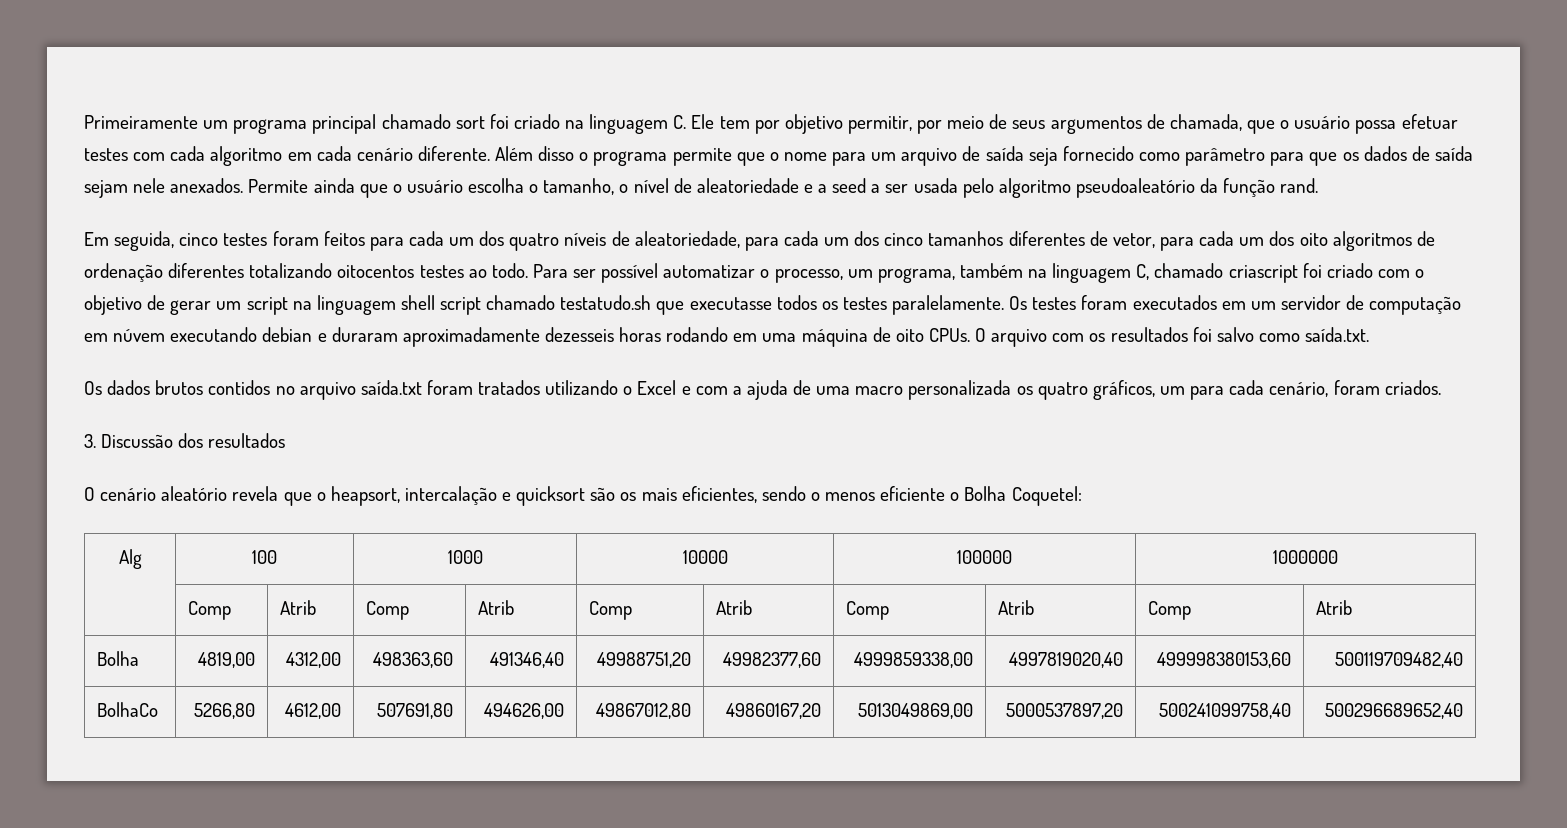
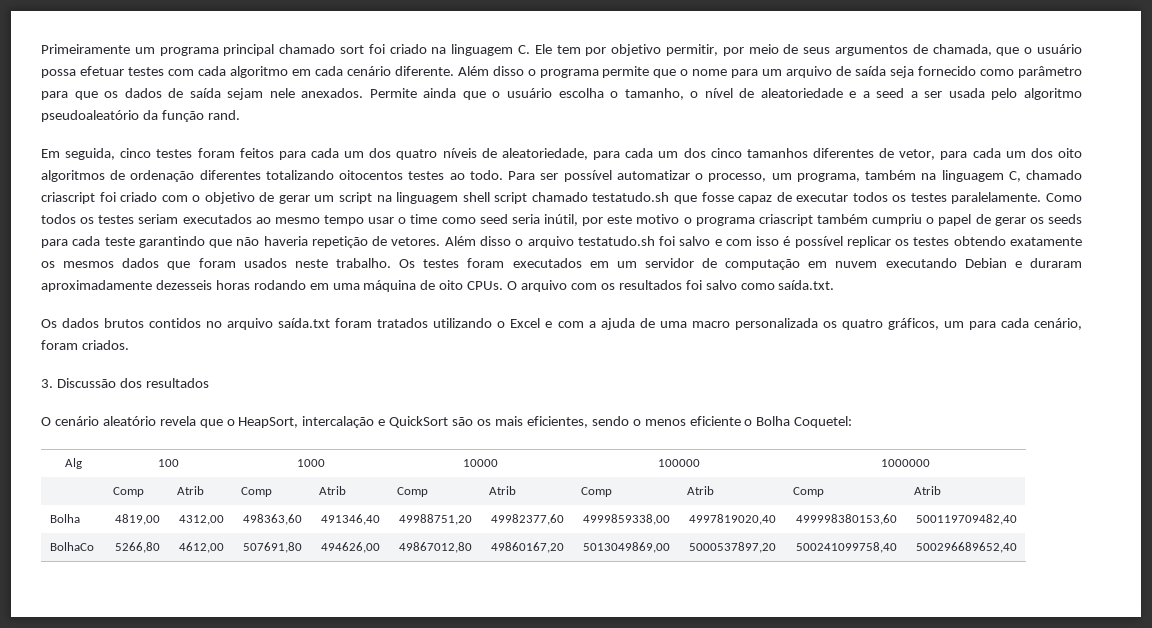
- Para ser possível automatizar o processo, um programa, também na linguagem C, chamado criascript foi criado com o objetivo de gerar um script na linguagem shell script chamado testatudo.sh que executasse todos os testes paralelamente.
+ Para ser possível automatizar o processo, um programa, também na linguagem C, chamado criascript foi criado com o objetivo de gerar um script na linguagem shell script chamado testatudo.sh que fosse capaz de executar todos os testes paralelamente. Como todos os testes seriam executados ao mesmo tempo usar o time como seed seria inútil, por este motivo o programa criascript também cumpriu o papel de gerar os seeds para cada teste garantindo que não haveria repetição de vetores. Além disso o arquivo testatudo.sh foi salvo e com isso é possível replicar os testes obtendo exatamente os mesmos dados que foram usados neste trabalho.
- Os testes foram executados em um servidor de computação em núvem executando debian e duraram aproximadamente dezesseis horas rodando em uma máquina de oito CPUs.
+ Os testes foram executados em um servidor de computação em nuvem executando Debian e duraram aproximadamente dezesseis horas rodando em uma máquina de oito CPUs.
- O cenário aleatório revela que o heapsort, intercalação e quicksort são os mais eficientes, sendo o menos eficiente o Bolha Coquetel:
+ O cenário aleatório revela que o HeapSort, intercalação e QuickSort são os mais eficientes, sendo o menos eficiente o Bolha Coquetel:

